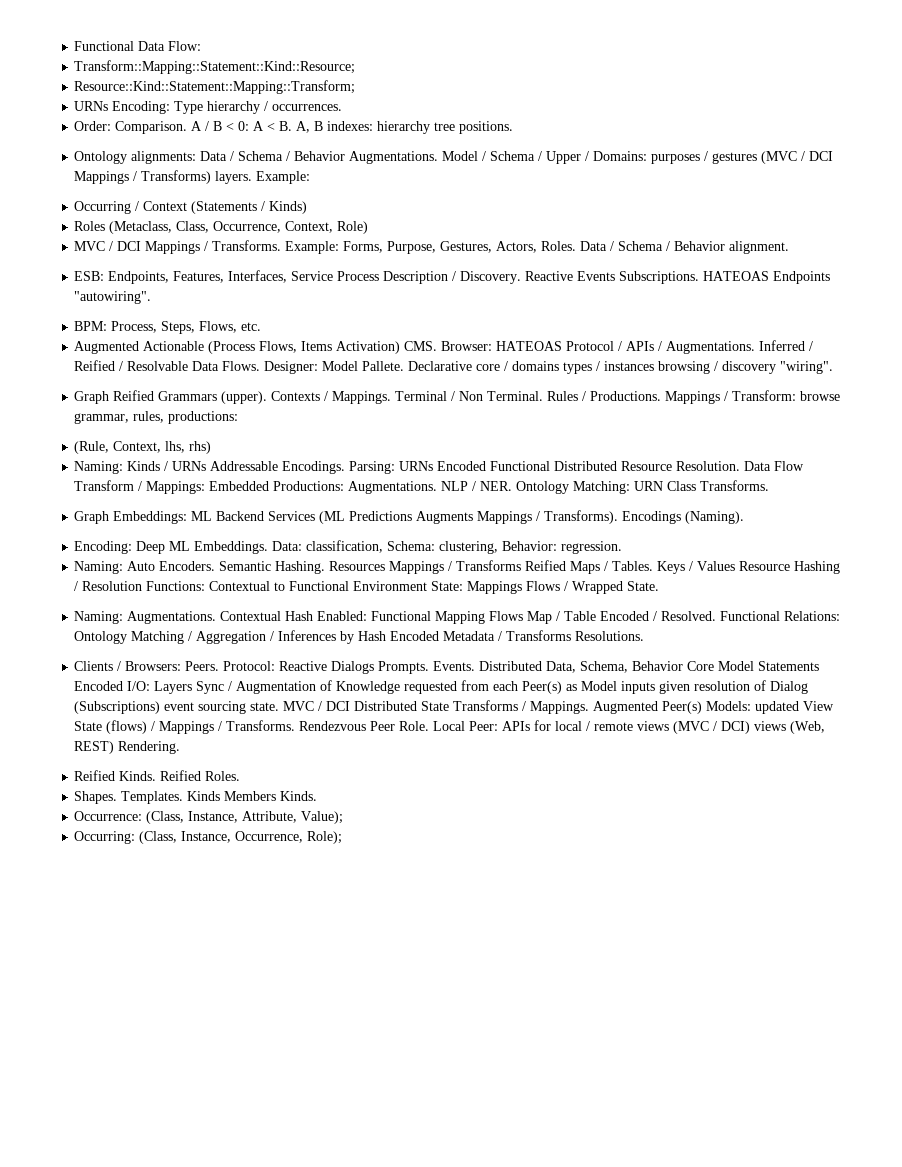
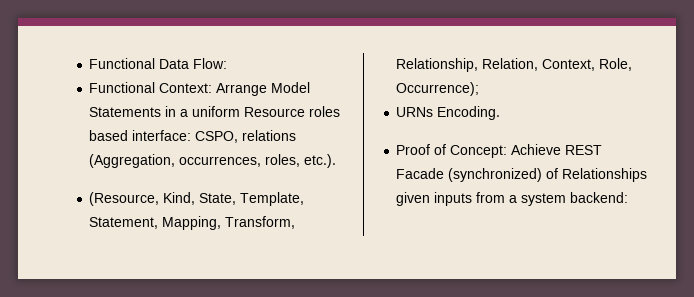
- Transform::Mapping::Statement::Kind::Resource;
- Resource::Kind::Statement::Mapping::Transform;
- URNs Encoding: Type hierarchy / occurrences.
- Order: Comparison. A / B < 0: A < B. A, B indexes: hierarchy tree positions.
- Ontology alignments: Data / Schema / Behavior Augmentations. Model / Schema / Upper / Domains: purposes / gestures (MVC / DCI Mappings / Transforms) layers. Example:
- Occurring / Context (Statements / Kinds)
- Roles (Metaclass, Class, Occurrence, Context, Role)
- MVC / DCI Mappings / Transforms. Example: Forms, Purpose, Gestures, Actors, Roles. Data / Schema / Behavior alignment.
- ESB: Endpoints, Features, Interfaces, Service Process Description / Discovery. Reactive Events Subscriptions. HATEOAS Endpoints "autowiring".
- BPM: Process, Steps, Flows, etc.
- Augmented Actionable (Process Flows, Items Activation) CMS. Browser: HATEOAS Protocol / APIs / Augmentations. Inferred / Reified / Resolvable Data Flows. Designer: Model Pallete. Declarative core / domains types / instances browsing / discovery "wiring".
- Graph Reified Grammars (upper). Contexts / Mappings. Terminal / Non Terminal. Rules / Productions. Mappings / Transform: browse grammar, rules, productions:
- (Rule, Context, lhs, rhs)
- Naming: Kinds / URNs Addressable Encodings. Parsing: URNs Encoded Functional Distributed Resource Resolution. Data Flow Transform / Mappings: Embedded Productions: Augmentations. NLP / NER. Ontology Matching: URN Class Transforms.
- Graph Embeddings: ML Backend Services (ML Predictions Augments Mappings / Transforms). Encodings (Naming).
- Encoding: Deep ML Embeddings. Data: classification, Schema: clustering, Behavior: regression.
- Naming: Auto Encoders. Semantic Hashing. Resources Mappings / Transforms Reified Maps / Tables. Keys / Values Resource Hashing / Resolution Functions: Contextual to Functional Environment State: Mappings Flows / Wrapped State.
- Naming: Augmentations. Contextual Hash Enabled: Functional Mapping Flows Map / Table Encoded / Resolved. Functional Relations: Ontology Matching / Aggregation / Inferences by Hash Encoded Metadata / Transforms Resolutions.
- Clients / Browsers: Peers. Protocol: Reactive Dialogs Prompts. Events. Distributed Data, Schema, Behavior Core Model Statements Encoded I/O: Layers Sync / Augmentation of Knowledge requested from each Peer(s) as Model inputs given resolution of Dialog (Subscriptions) event sourcing state. MVC / DCI Distributed State Transforms / Mappings. Augmented Peer(s) Models: updated View State (flows) / Mappings / Transforms. Rendezvous Peer Role. Local Peer: APIs for local / remote views (MVC / DCI) views (Web, REST) Rendering.
- Reified Kinds. Reified Roles.
- Shapes. Templates. Kinds Members Kinds.
- Occurrence: (Class, Instance, Attribute, Value);
- Occurring: (Class, Instance, Occurrence, Role);
+ Functional Context: Arrange Model Statements in a uniform Resource roles based interface: CSPO, relations (Aggregation, occurrences, roles, etc.).
+ (Resource, Kind, State, Template, Statement, Mapping, Transform, Relationship, Relation, Context, Role, Occurrence);
+ URNs Encoding.
+ Proof of Concept: Achieve REST Facade (synchronized) of Relationships given inputs from a system backend:

